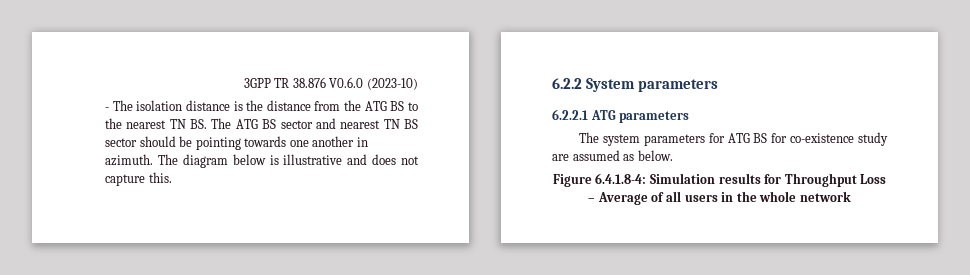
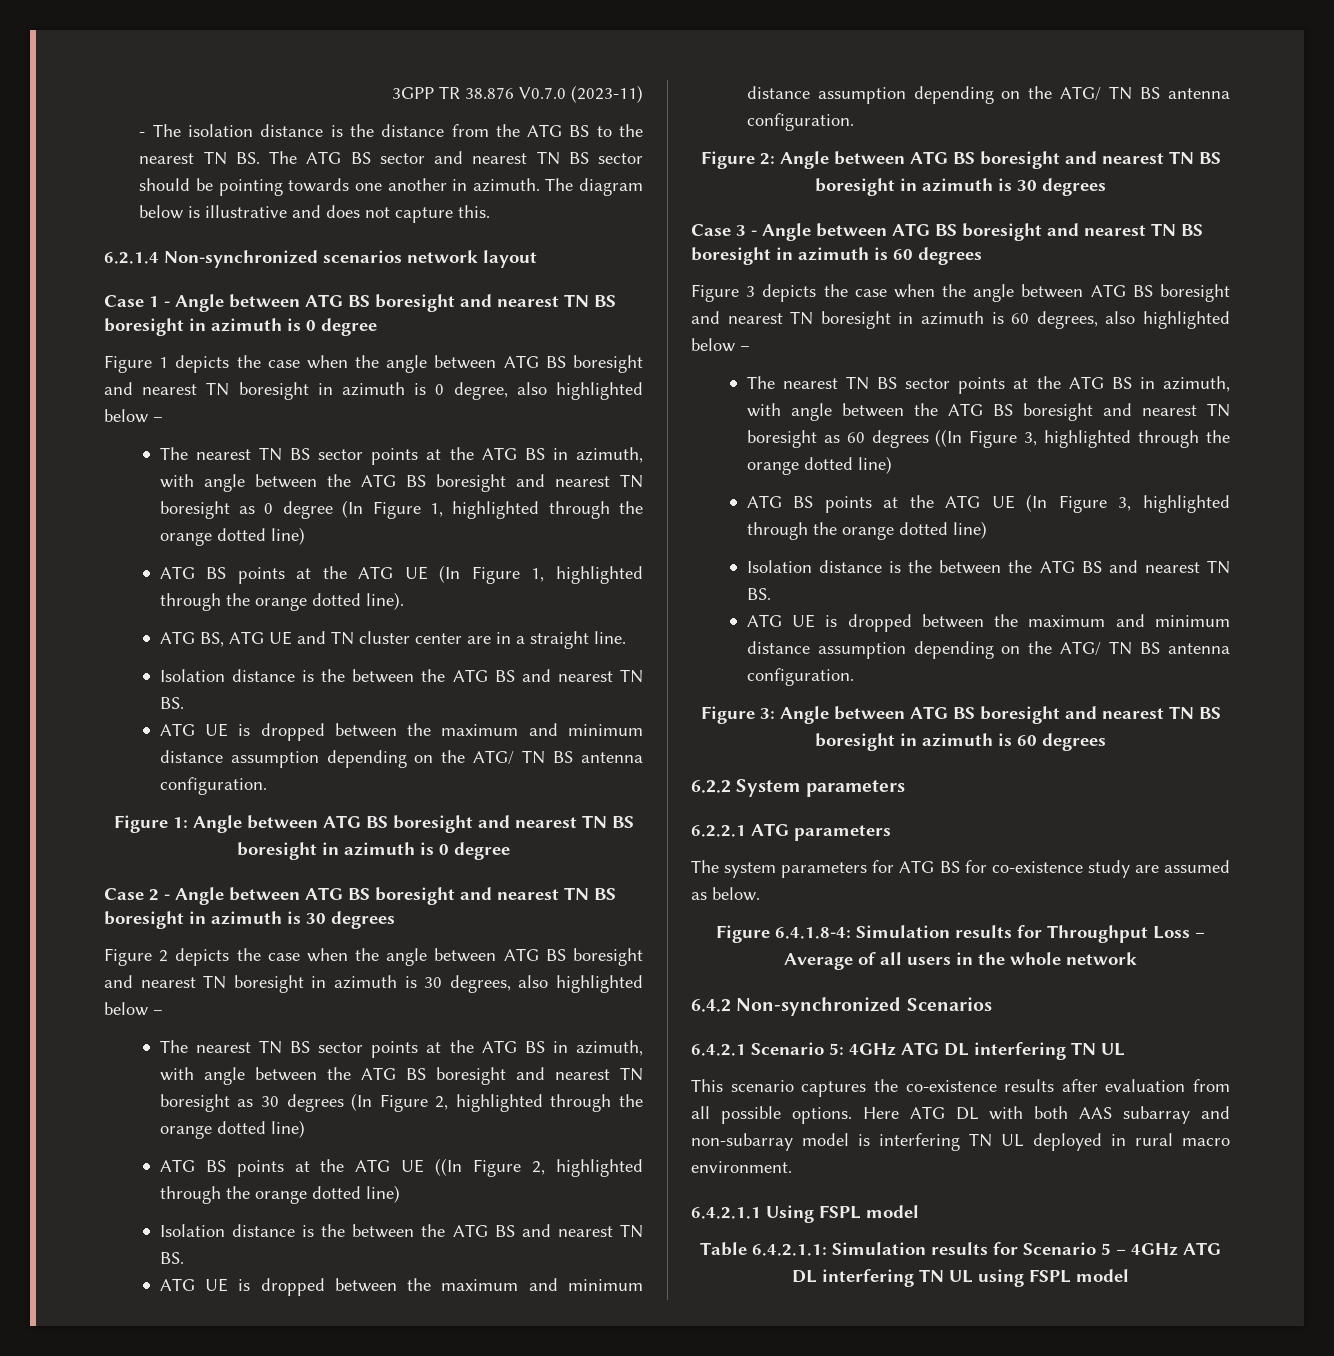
- 3GPP TR 38.876 V0.6.0 (2023-10)
+ 3GPP TR 38.876 V0.7.0 (2023-11)
+ 6.2.1.4 Non-synchronized scenarios network layout
+ Case 1 - Angle between ATG BS boresight and nearest TN BS boresight in azimuth is 0 degree
+ Figure 1 depicts the case when the angle between ATG BS boresight and nearest TN boresight in azimuth is 0 degree, also highlighted below –
+ The nearest TN BS sector points at the ATG BS in azimuth, with angle between the ATG BS boresight and nearest TN boresight as 0 degree (In Figure 1, highlighted through the orange dotted line)
+ ATG BS points at the ATG UE (In Figure 1, highlighted through the orange dotted line).
+ ATG BS, ATG UE and TN cluster center are in a straight line.
+ Isolation distance is the between the ATG BS and nearest TN BS.
+ ATG UE is dropped between the maximum and minimum distance assumption depending on the ATG/ TN BS antenna configuration.
+ Figure 1: Angle between ATG BS boresight and nearest TN BS boresight in azimuth is 0 degree
+ Case 2 - Angle between ATG BS boresight and nearest TN BS boresight in azimuth is 30 degrees
+ Figure 2 depicts the case when the angle between ATG BS boresight and nearest TN boresight in azimuth is 30 degrees, also highlighted below –
+ The nearest TN BS sector points at the ATG BS in azimuth, with angle between the ATG BS boresight and nearest TN boresight as 30 degrees (In Figure 2, highlighted through the orange dotted line)
+ ATG BS points at the ATG UE ((In Figure 2, highlighted through the orange dotted line)
+ Isolation distance is the between the ATG BS and nearest TN BS.
+ ATG UE is dropped between the maximum and minimum distance assumption depending on the ATG/ TN BS antenna configuration.
+ Figure 2: Angle between ATG BS boresight and nearest TN BS boresight in azimuth is 30 degrees
+ Case 3 - Angle between ATG BS boresight and nearest TN BS boresight in azimuth is 60 degrees
+ Figure 3 depicts the case when the angle between ATG BS boresight and nearest TN boresight in azimuth is 60 degrees, also highlighted below –
+ The nearest TN BS sector points at the ATG BS in azimuth, with angle between the ATG BS boresight and nearest TN boresight as 60 degrees ((In Figure 3, highlighted through the orange dotted line)
+ ATG BS points at the ATG UE (In Figure 3, highlighted through the orange dotted line)
+ Isolation distance is the between the ATG BS and nearest TN BS.
+ ATG UE is dropped between the maximum and minimum distance assumption depending on the ATG/ TN BS antenna configuration.
+ Figure 3: Angle between ATG BS boresight and nearest TN BS boresight in azimuth is 60 degrees
+ 6.4.2 Non-synchronized Scenarios
+ 6.4.2.1 Scenario 5: 4GHz ATG DL interfering TN UL
+ This scenario captures the co-existence results after evaluation from all possible options. Here ATG DL with both AAS subarray and non-subarray model is interfering TN UL deployed in rural macro environment.
+ 6.4.2.1.1 Using FSPL model
+ Table 6.4.2.1.1: Simulation results for Scenario 5 – 4GHz ATG DL interfering TN UL using FSPL model

